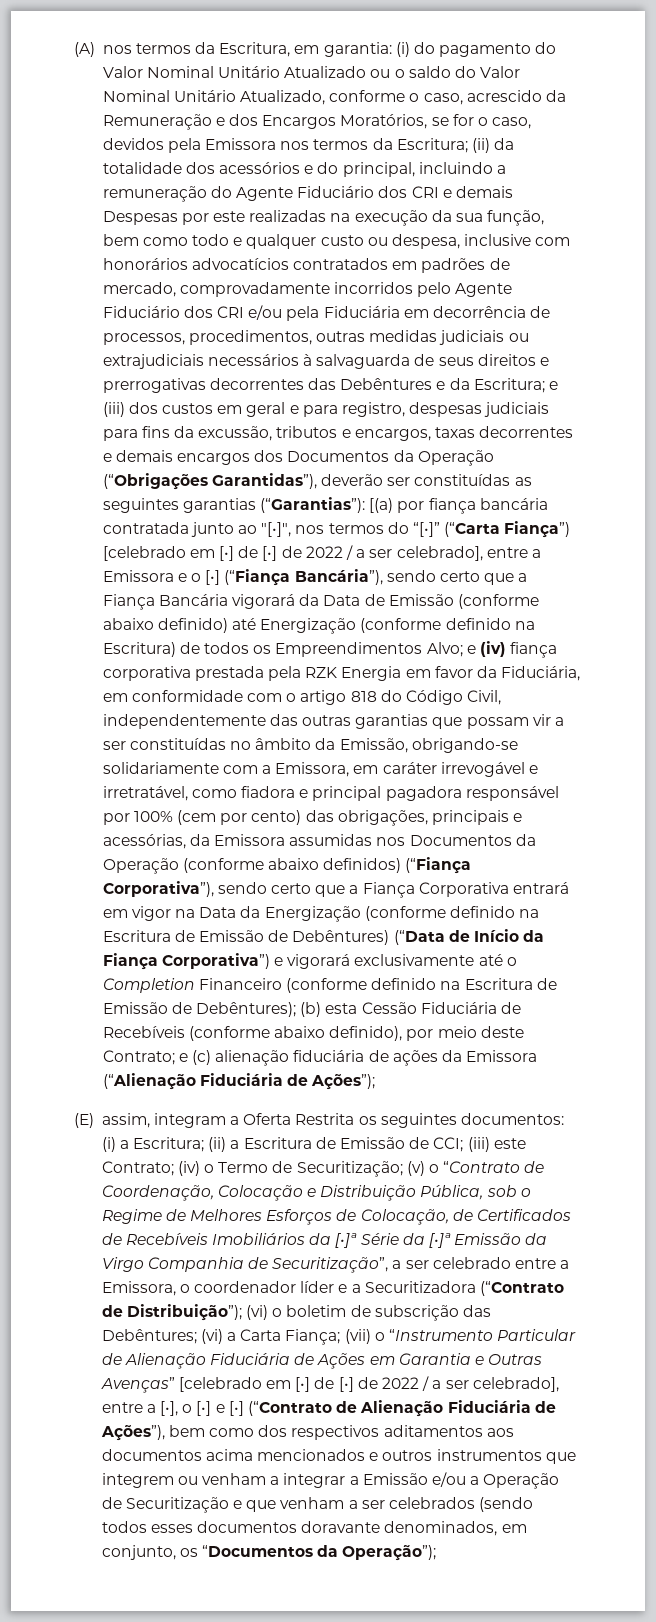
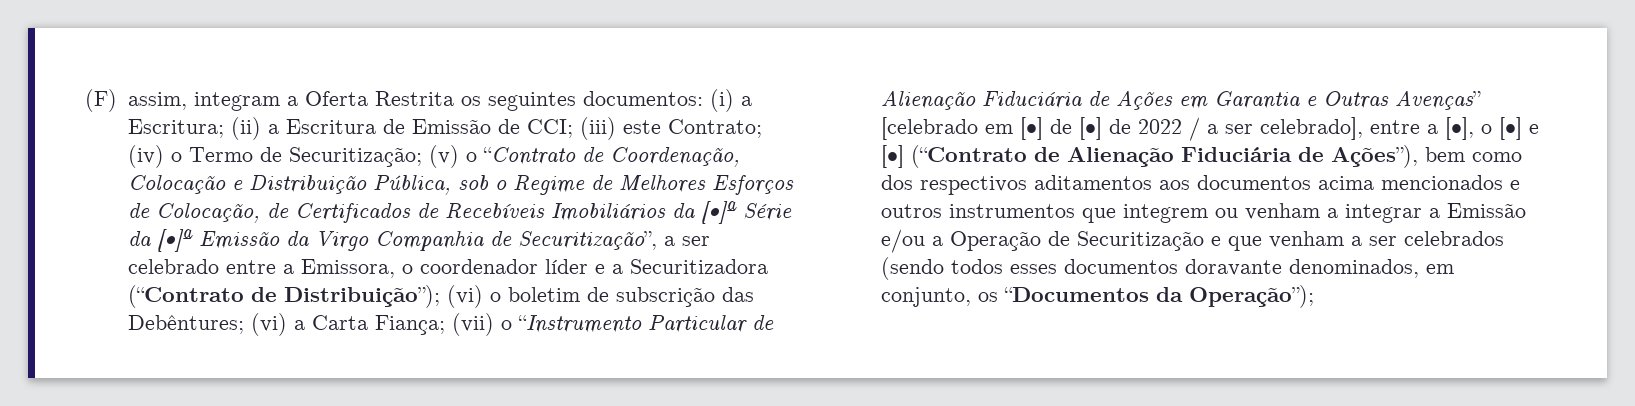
- (A) nos termos da Escritura, em garantia: (i) do pagamento do Valor Nominal Unitário Atualizado ou o saldo do Valor Nominal Unitário Atualizado, conforme o caso, acrescido da Remuneração e dos Encargos Moratórios, se for o caso, devidos pela Emissora nos termos da Escritura; (ii) da totalidade dos acessórios e do principal, incluindo a remuneração do Agente Fiduciário dos CRI e demais Despesas por este realizadas na execução da sua função, bem como todo e qualquer custo ou despesa, inclusive com honorários advocatícios contratados em padrões de mercado, comprovadamente incorridos pelo Agente Fiduciário dos CRI e/ou pela Fiduciária em decorrência de processos, procedimentos, outras medidas judiciais ou extrajudiciais necessários à salvaguarda de seus direitos e prerrogativas decorrentes das Debêntures e da Escritura; e (iii) dos custos em geral e para registro, despesas judiciais para fins da excussão, tributos e encargos, taxas decorrentes e demais encargos dos Documentos da Operação (“Obrigações Garantidas”), deverão ser constituídas as seguintes garantias (“Garantias”): [(a) por fiança bancária contratada junto ao "[•]", nos termos do “[•]” (“Carta Fiança”) [celebrado em [•] de [•] de 2022 / a ser celebrado], entre a Emissora e o [•] (“Fiança Bancária”), sendo certo que a Fiança Bancária vigorará da Data de Emissão (conforme abaixo definido) até Energização (conforme definido na Escritura) de todos os Empreendimentos Alvo; e (iv) fiança corporativa prestada pela RZK Energia em favor da Fiduciária, em conformidade com o artigo 818 do Código Civil, independentemente das outras garantias que possam vir a ser constituídas no âmbito da Emissão, obrigando-se solidariamente com a Emissora, em caráter irrevogável e irretratável, como fiadora e principal pagadora responsável por 100% (cem por cento) das obrigações, principais e acessórias, da Emissora assumidas nos Documentos da Operação (conforme abaixo definidos) (“Fiança Corporativa”), sendo certo que a Fiança Corporativa entrará em vigor na Data da Energização (conforme definido na Escritura de Emissão de Debêntures) (“Data de Início da Fiança Corporativa”) e vigorará exclusivamente até o Completion Financeiro (conforme definido na Escritura de Emissão de Debêntures); (b) esta Cessão Fiduciária de Recebíveis (conforme abaixo definido), por meio deste Contrato; e (c) alienação fiduciária de ações da Emissora (“Alienação Fiduciária de Ações”);
- (E) assim, integram a Oferta Restrita os seguintes documentos:
+ (F) assim, integram a Oferta Restrita os seguintes documentos:

